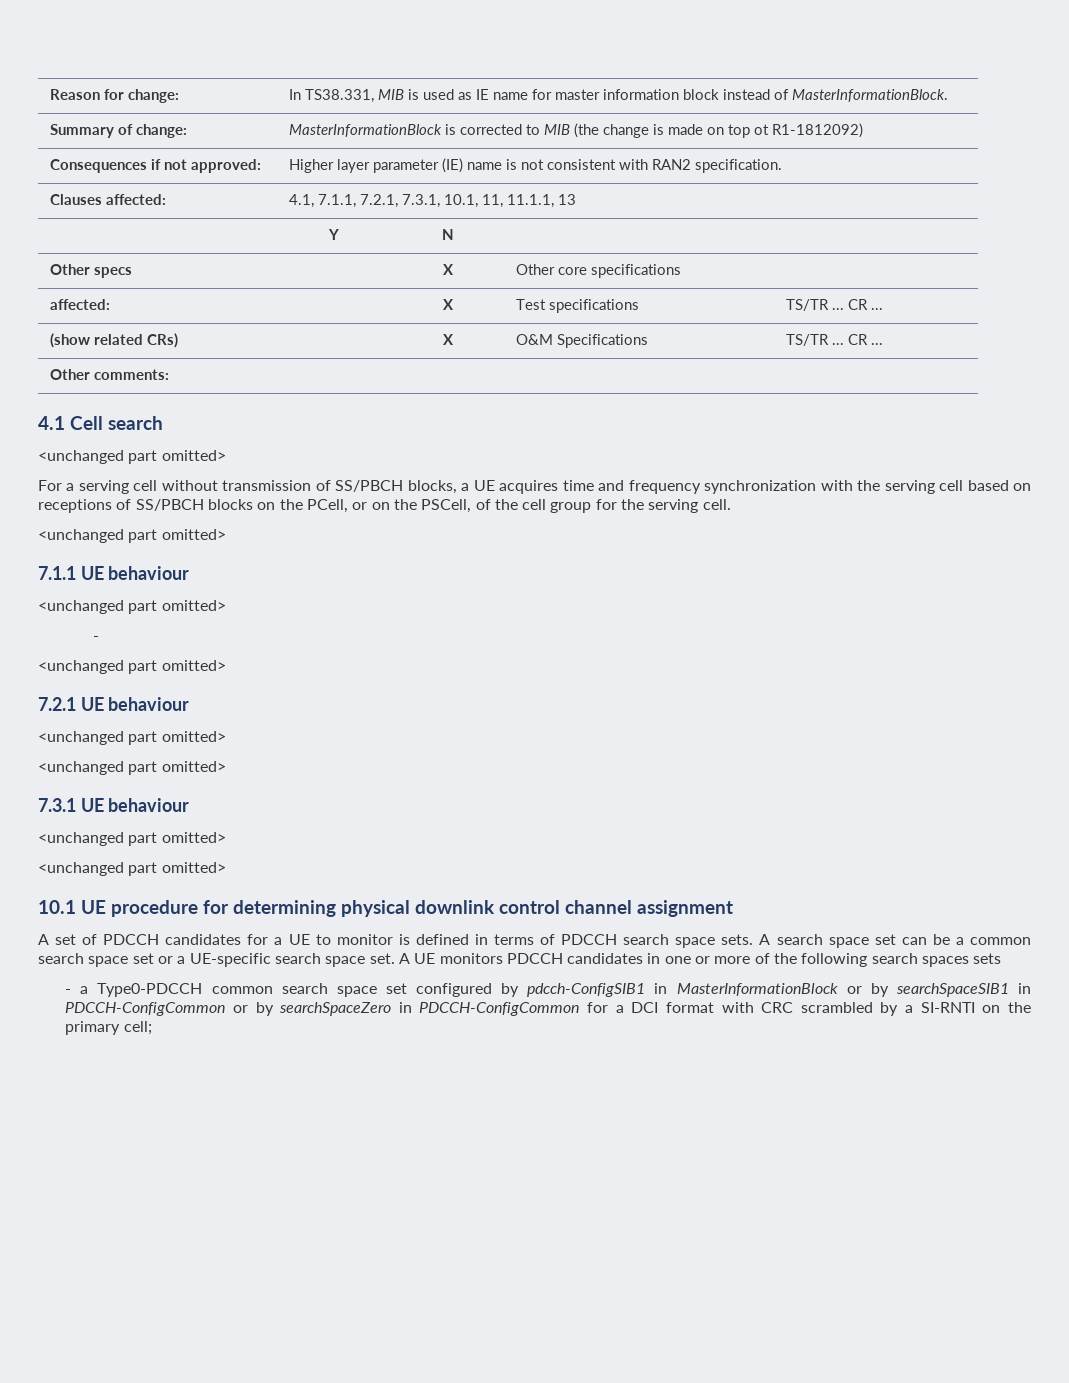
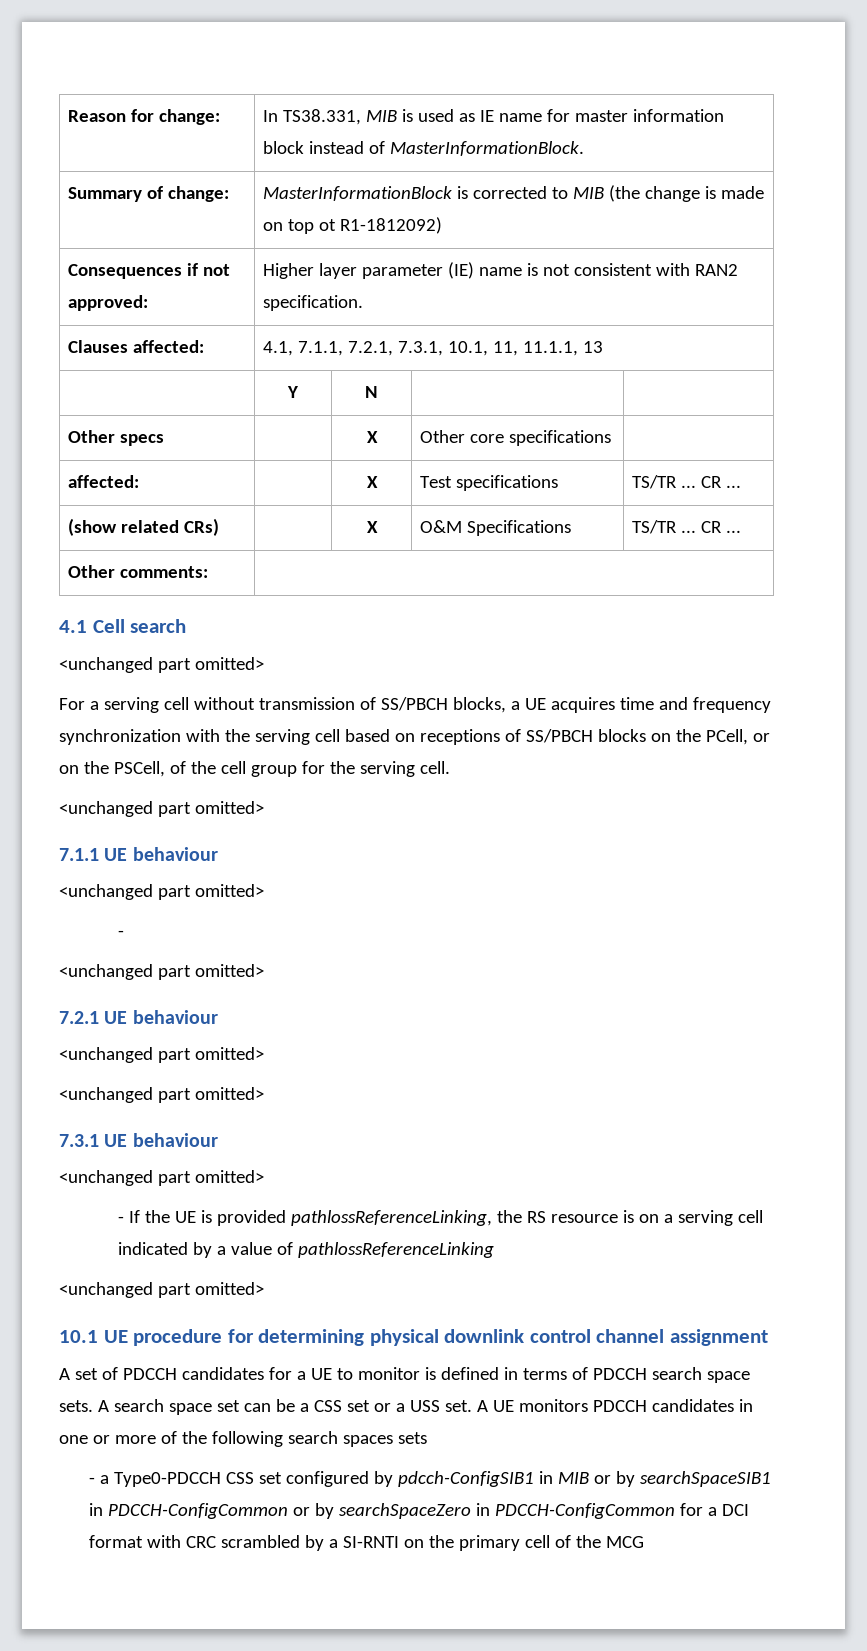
+ - If the UE is provided pathlossReferenceLinking, the RS resource is on a serving cell indicated by a value of pathlossReferenceLinking
- A search space set can be a common search space set or a UE-specific search space set.
+ A search space set can be a CSS set or a USS set.
- - a Type0-PDCCH common search space set configured by pdcch-ConfigSIB1 in MasterInformationBlock or by searchSpaceSIB1 in PDCCH-ConfigCommon or by searchSpaceZero in PDCCH-ConfigCommon for a DCI format with CRC scrambled by a SI-RNTI on the primary cell;
+ - a Type0-PDCCH CSS set configured by pdcch-ConfigSIB1 in MIB or by searchSpaceSIB1 in PDCCH-ConfigCommon or by searchSpaceZero in PDCCH-ConfigCommon for a DCI format with CRC scrambled by a SI-RNTI on the primary cell of the MCG

